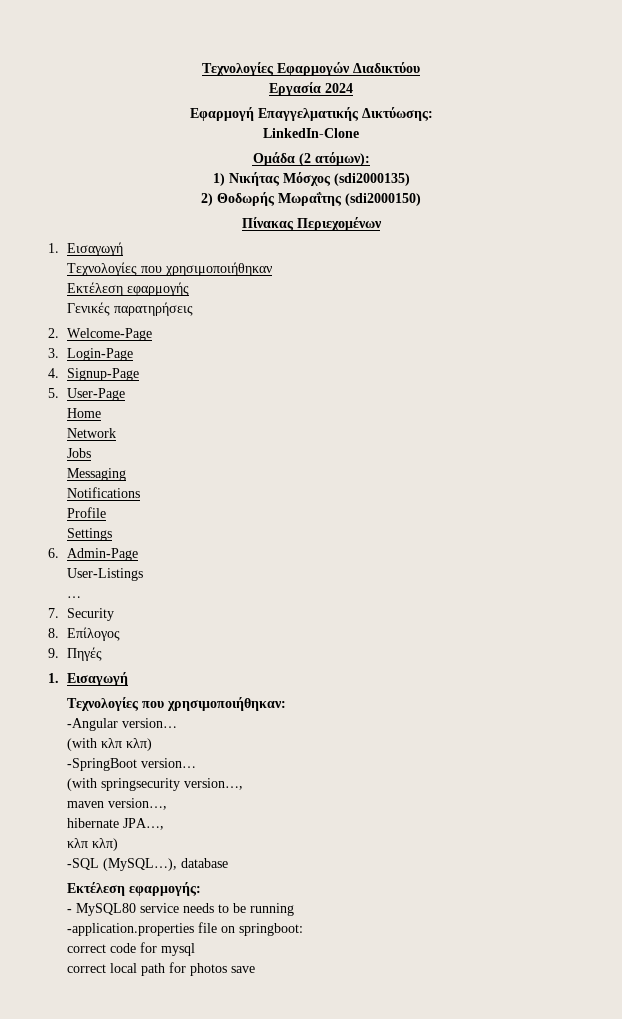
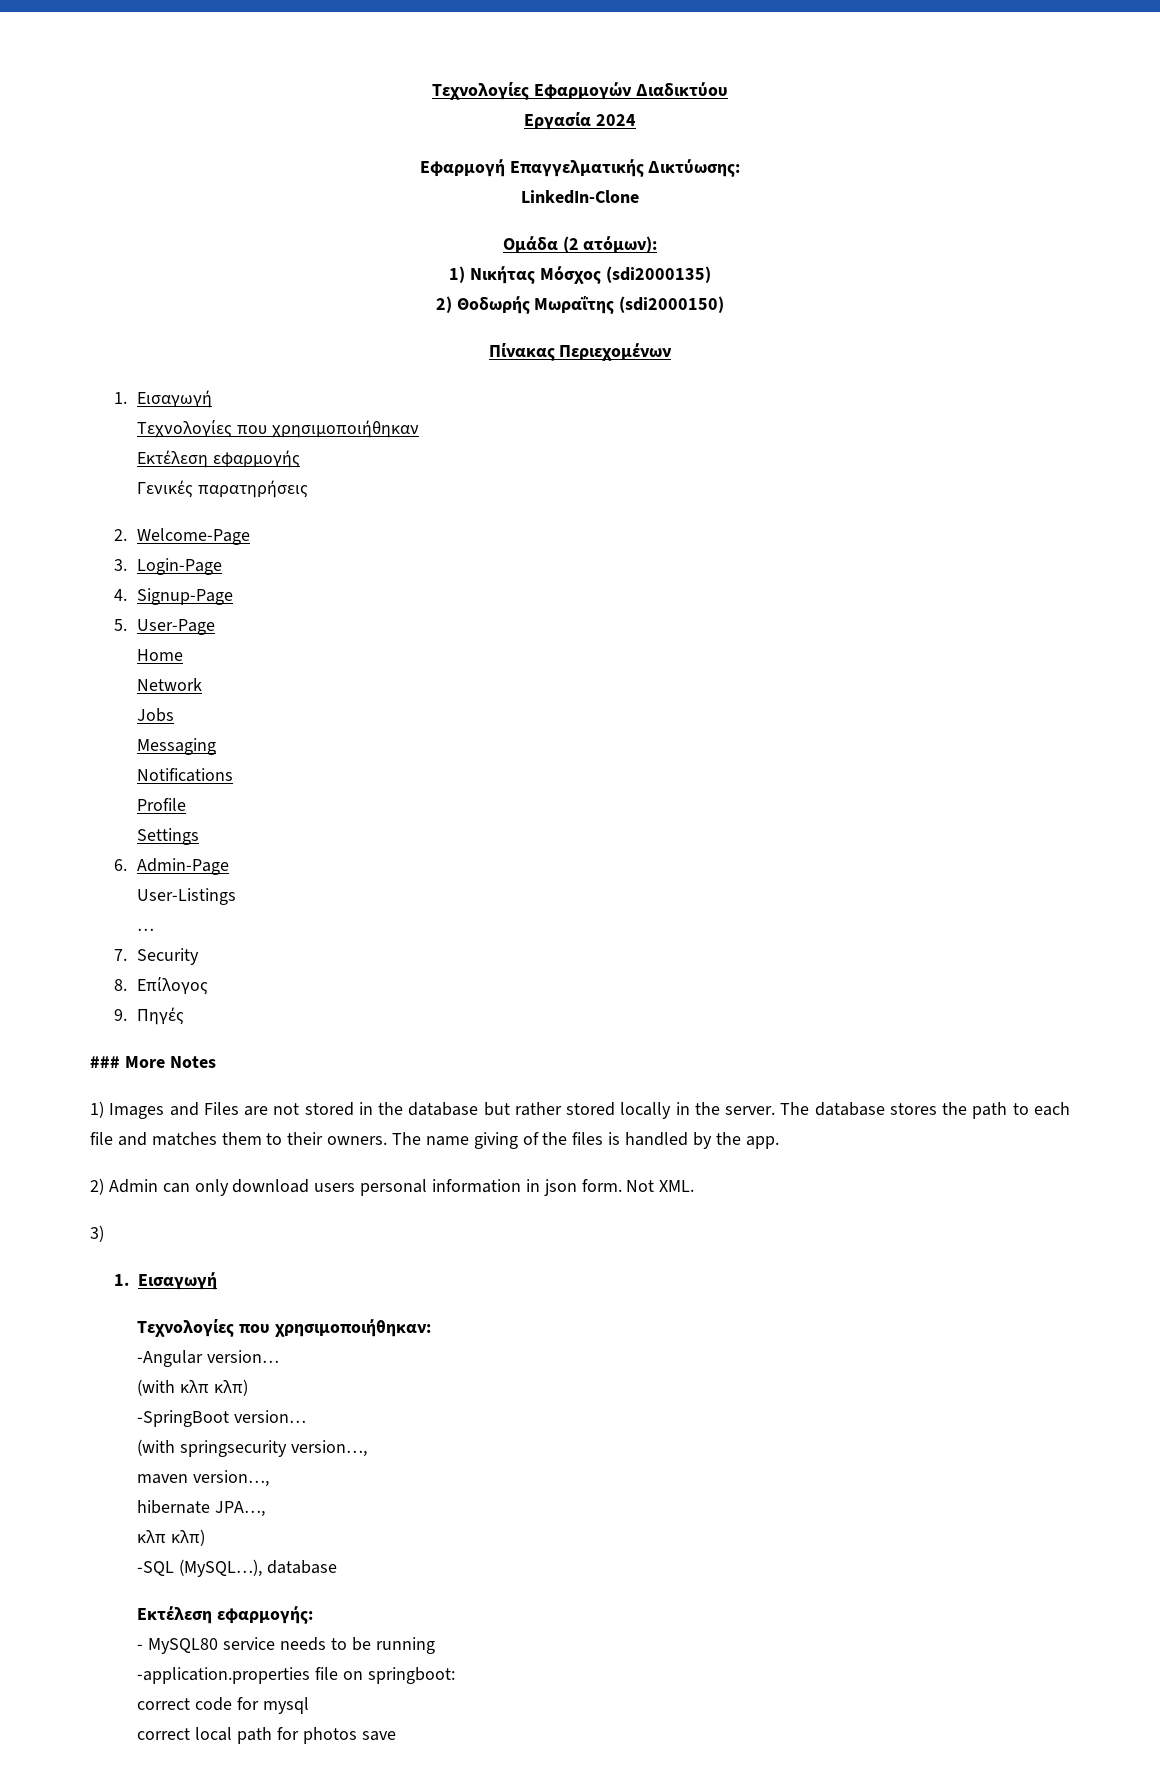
+ ### More Notes
+ 1) Images and Files are not stored in the database but rather stored locally in the server. The database stores the path to each file and matches them to their owners. The name giving of the files is handled by the app.
+ 2) Admin can only download users personal information in json form. Not XML.
+ 3)

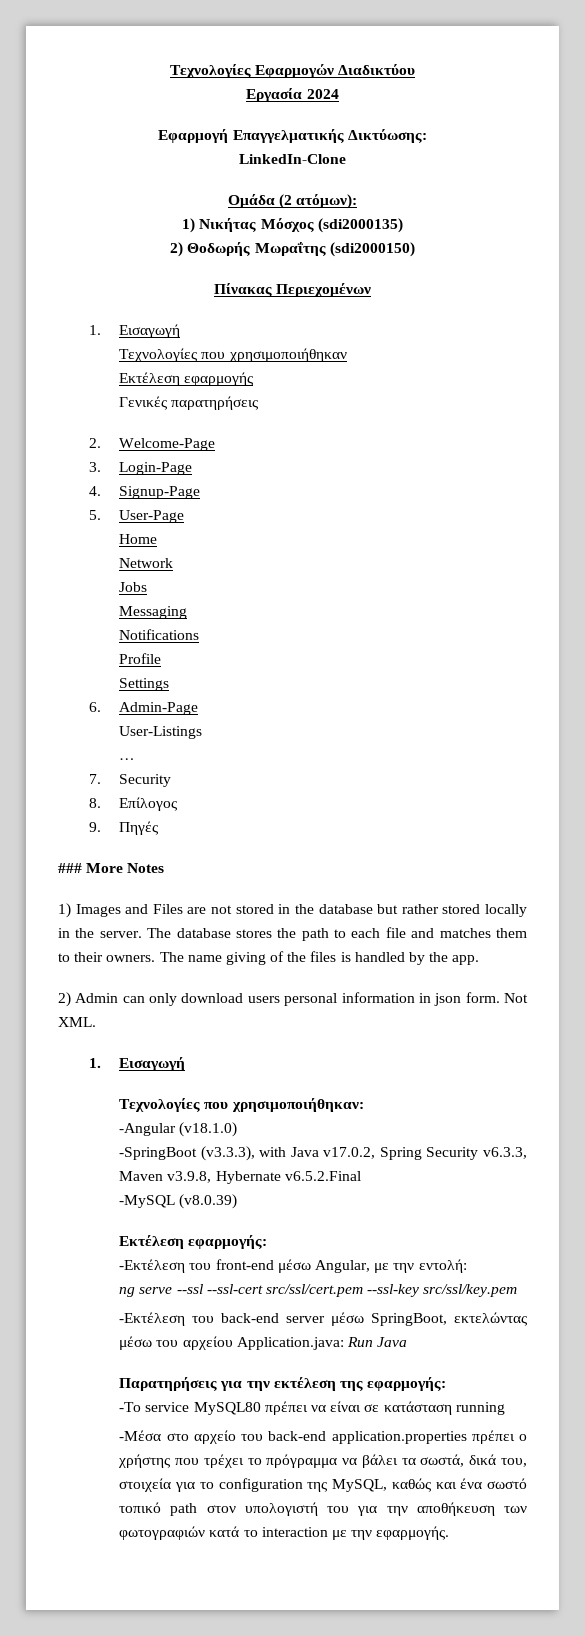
- 3)
- -Angular version…
- (with κλπ κλπ)
- -SpringBoot version…
- (with springsecurity version…,
- maven version…,
- hibernate JPA…,
- κλπ κλπ)
- -SQL (MySQL…), database
+ -Angular (v18.1.0)
+ -SpringBoot (v3.3.3), with Java v17.0.2, Spring Security v6.3.3, Maven v3.9.8, Hybernate v6.5.2.Final
+ -MySQL (v8.0.39)
  Εκτέλεση εφαρμογής:
- - MySQL80 service needs to be running
- -application.properties file on springboot:
- correct code for mysql
- correct local path for photos save
+ -Εκτέλεση του front-end μέσω Angular, με την εντολή:
+ ng serve --ssl --ssl-cert src/ssl/cert.pem --ssl-key src/ssl/key.pem
+ -Εκτέλεση του back-end server μέσω SpringBoot, εκτελώντας μέσω του αρχείου Application.java: Run Java
+ Παρατηρήσεις για την εκτέλεση της εφαρμογής:
+ -Το service MySQL80 πρέπει να είναι σε κατάσταση running
+ -Μέσα στο αρχείο του back-end application.properties πρέπει ο χρήστης που τρέχει το πρόγραμμα να βάλει τα σωστά, δικά του, στοιχεία για το configuration της MySQL, καθώς και ένα σωστό τοπικό path στον υπολογιστή του για την αποθήκευση των φωτογραφιών κατά το interaction με την εφαρμογής.

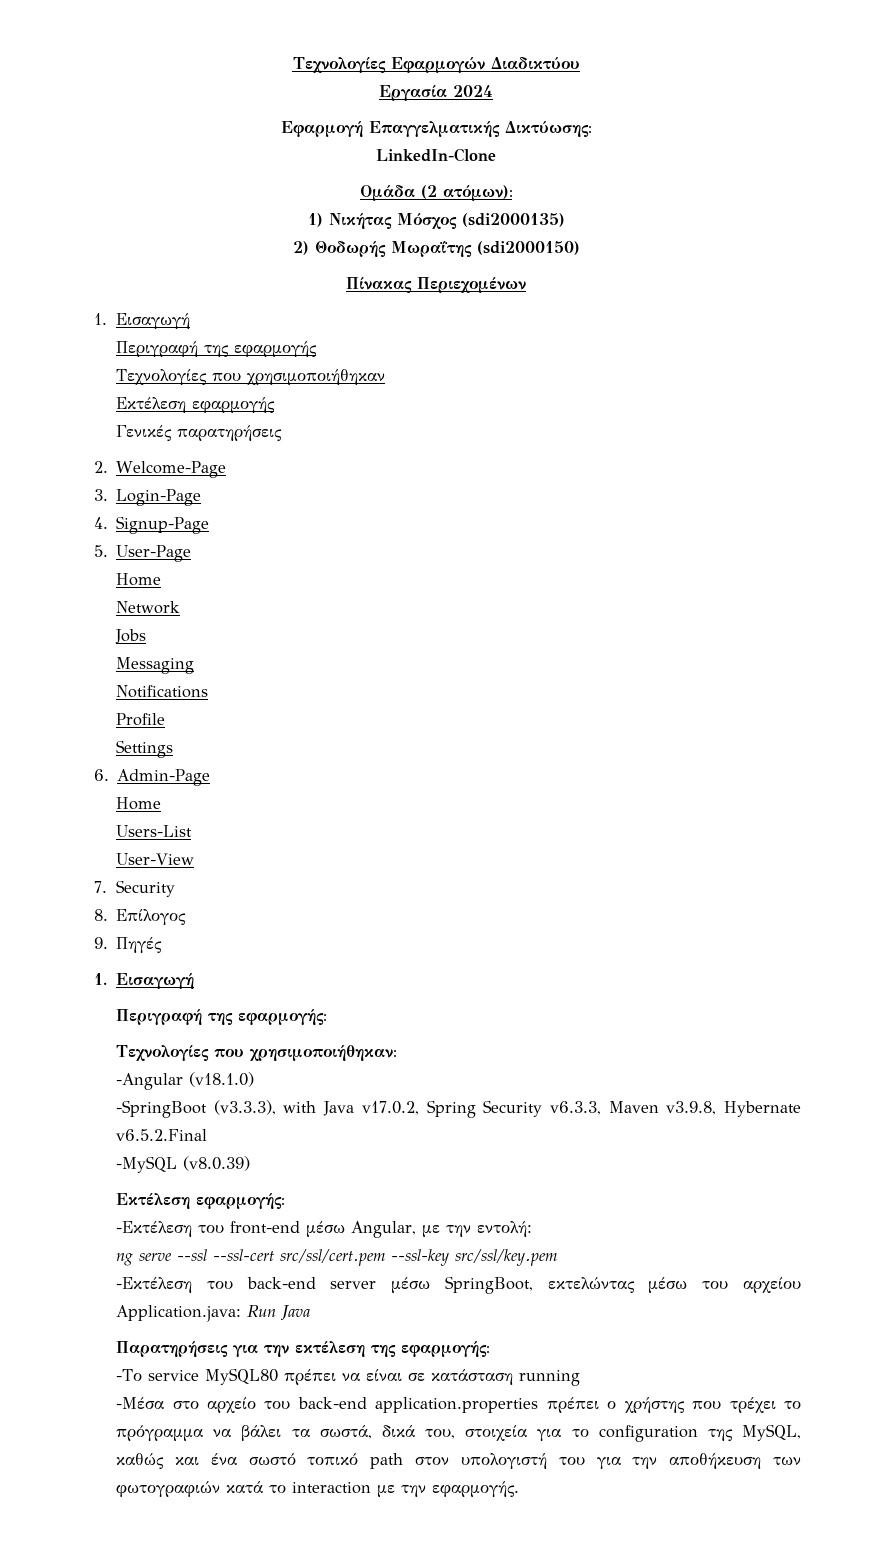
+ Περιγραφή της εφαρμογής
  6. Admin-Page
- User-Listings
- …
+ Home
+ Users-List
+ User-View
  9. Πηγές
- ### More Notes
- 1) Images and Files are not stored in the database but rather stored locally in the server. The database stores the path to each file and matches them to their owners. The name giving of the files is handled by the app.
- 2) Admin can only download users personal information in json form. Not XML.
  1. Εισαγωγή
+ Περιγραφή της εφαρμογής:

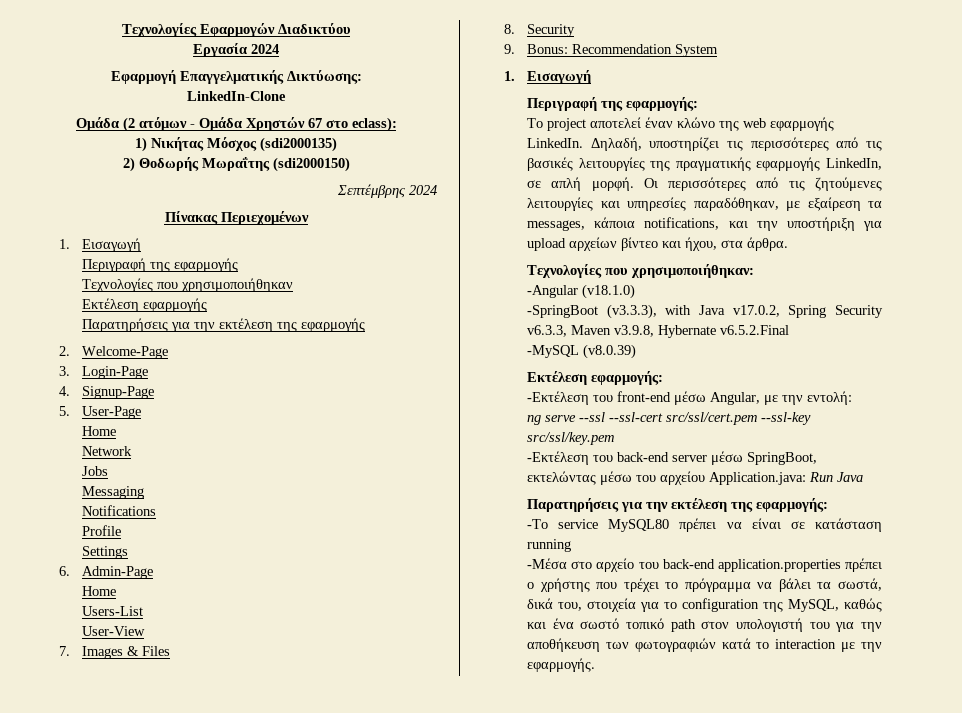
- Ομάδα (2 ατόμων):
+ Ομάδα (2 ατόμων - Ομάδα Χρηστών 67 στο eclass):
+ Σεπτέμβρης 2024
- Γενικές παρατηρήσεις
+ Παρατηρήσεις για την εκτέλεση της εφαρμογής
- 7. Security
- 8. Επίλογος
- 9. Πηγές
+ 7. Images & Files
+ 8. Security
+ 9. Bonus: Recommendation System
+ Το project αποτελεί έναν κλώνο της web εφαρμογής LinkedIn. Δηλαδή, υποστηρίζει τις περισσότερες από τις βασικές λειτουργίες της πραγματικής εφαρμογής LinkedIn, σε απλή μορφή. Οι περισσότερες από τις ζητούμενες λειτουργίες και υπηρεσίες παραδόθηκαν, με εξαίρεση τα messages, κάποια notifications, και την υποστήριξη για upload αρχείων βίντεο και ήχου, στα άρθρα.

